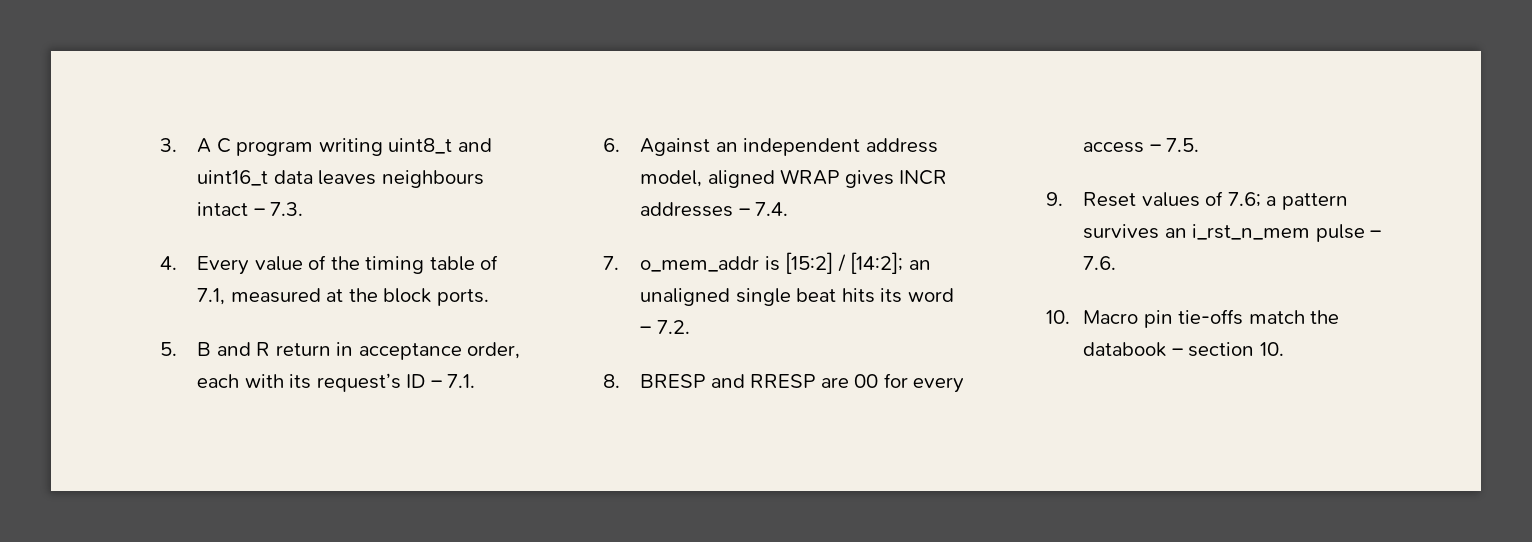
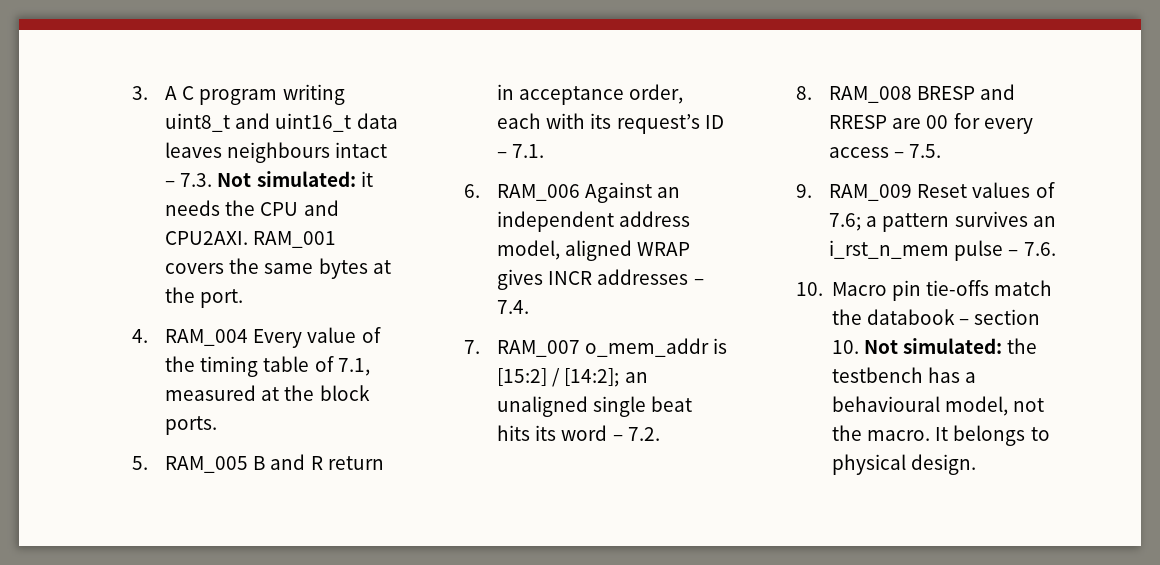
- 3. A C program writing uint8_t and uint16_t data leaves neighbours intact – 7.3.
+ 3. A C program writing uint8_t and uint16_t data leaves neighbours intact – 7.3. Not simulated: it needs the CPU and CPU2AXI. RAM_001 covers the same bytes at the port.
- 4. Every value of the timing table of 7.1, measured at the block ports.
+ 4. RAM_004 Every value of the timing table of 7.1, measured at the block ports.
- 5. B and R return in acceptance order, each with its request’s ID – 7.1.
+ 5. RAM_005 B and R return in acceptance order, each with its request’s ID – 7.1.
- 6. Against an independent address model, aligned WRAP gives INCR addresses – 7.4.
+ 6. RAM_006 Against an independent address model, aligned WRAP gives INCR addresses – 7.4.
- 7. o_mem_addr is [15:2] / [14:2]; an unaligned single beat hits its word – 7.2.
+ 7. RAM_007 o_mem_addr is [15:2] / [14:2]; an unaligned single beat hits its word – 7.2.
- 8. BRESP and RRESP are 00 for every access – 7.5.
+ 8. RAM_008 BRESP and RRESP are 00 for every access – 7.5.
- 9. Reset values of 7.6; a pattern survives an i_rst_n_mem pulse – 7.6.
+ 9. RAM_009 Reset values of 7.6; a pattern survives an i_rst_n_mem pulse – 7.6.
- 10. Macro pin tie-offs match the databook – section 10.
+ 10. Macro pin tie-offs match the databook – section 10. Not simulated: the testbench has a behavioural model, not the macro. It belongs to physical design.

